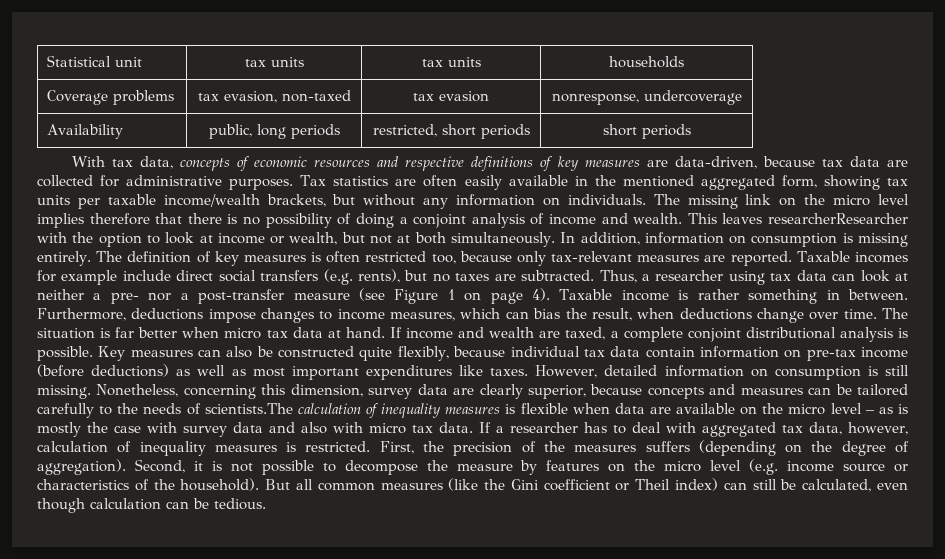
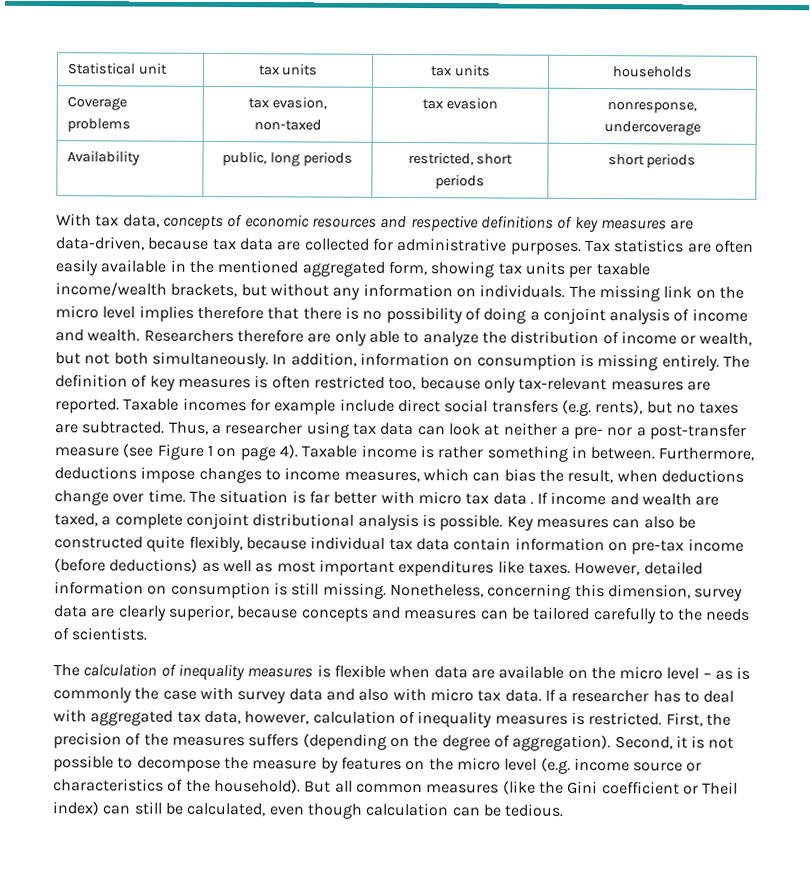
- This leaves researcherResearcher with the option to look at income or wealth, but not at both simultaneously.
+ Researchers therefore are only able to analyze the distribution of income or wealth, but not both simultaneously.
- The situation is far better when micro tax data at hand.
+ The situation is far better with micro tax data .
- Nonetheless, concerning this dimension, survey data are clearly superior, because concepts and measures can be tailored carefully to the needs of scientists.The calculation of inequality measures is flexible when data are available on the micro level – as is mostly the case with survey data and also with micro tax data.
+ Nonetheless, concerning this dimension, survey data are clearly superior, because concepts and measures can be tailored carefully to the needs of scientists.
+ The calculation of inequality measures is flexible when data are available on the micro level – as is commonly the case with survey data and also with micro tax data.

